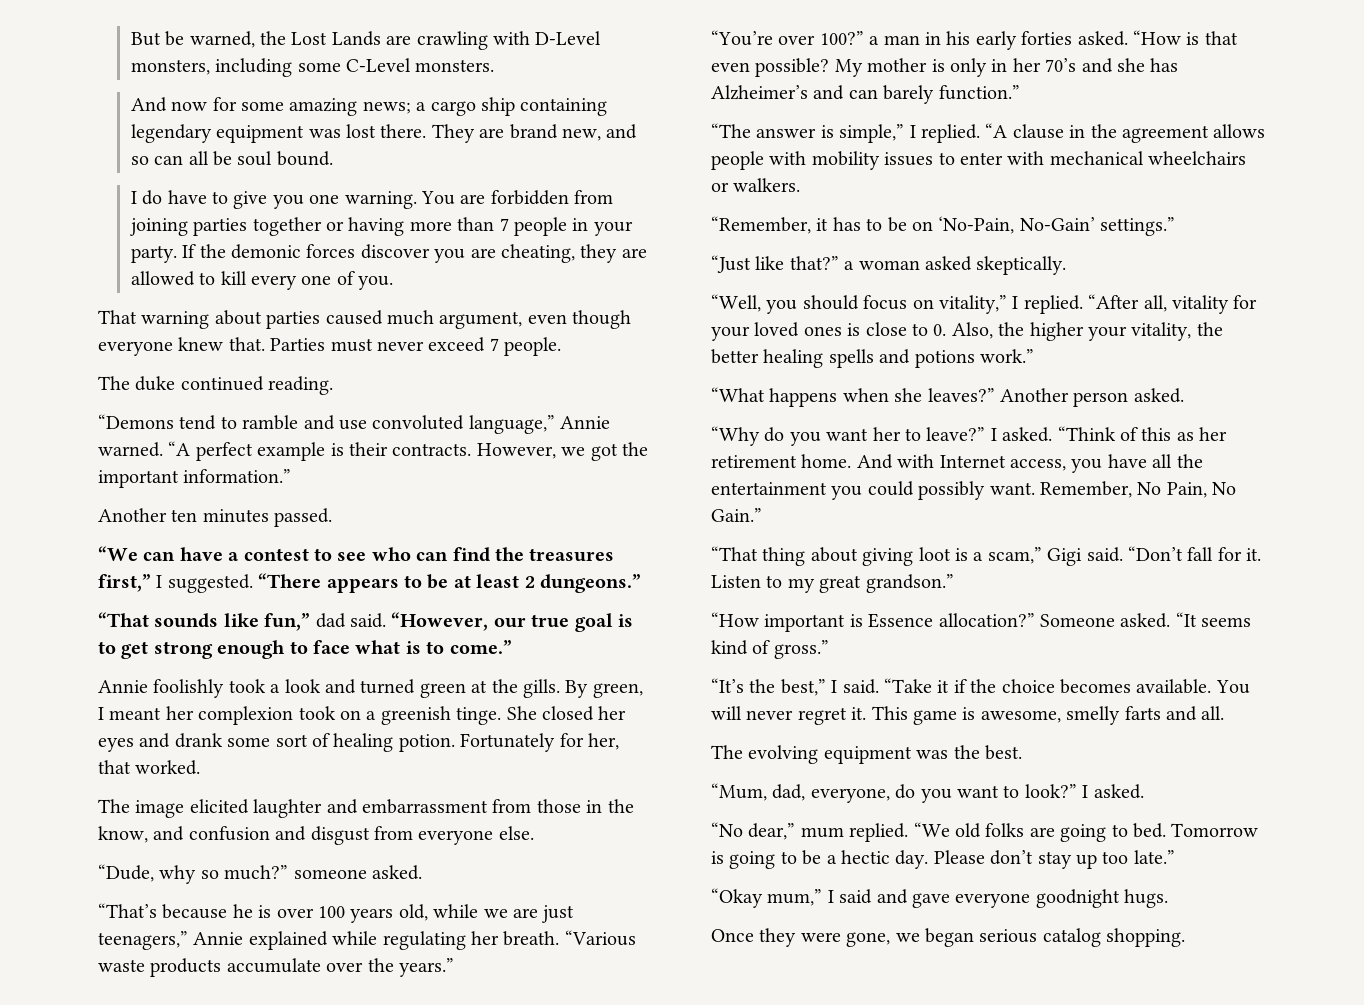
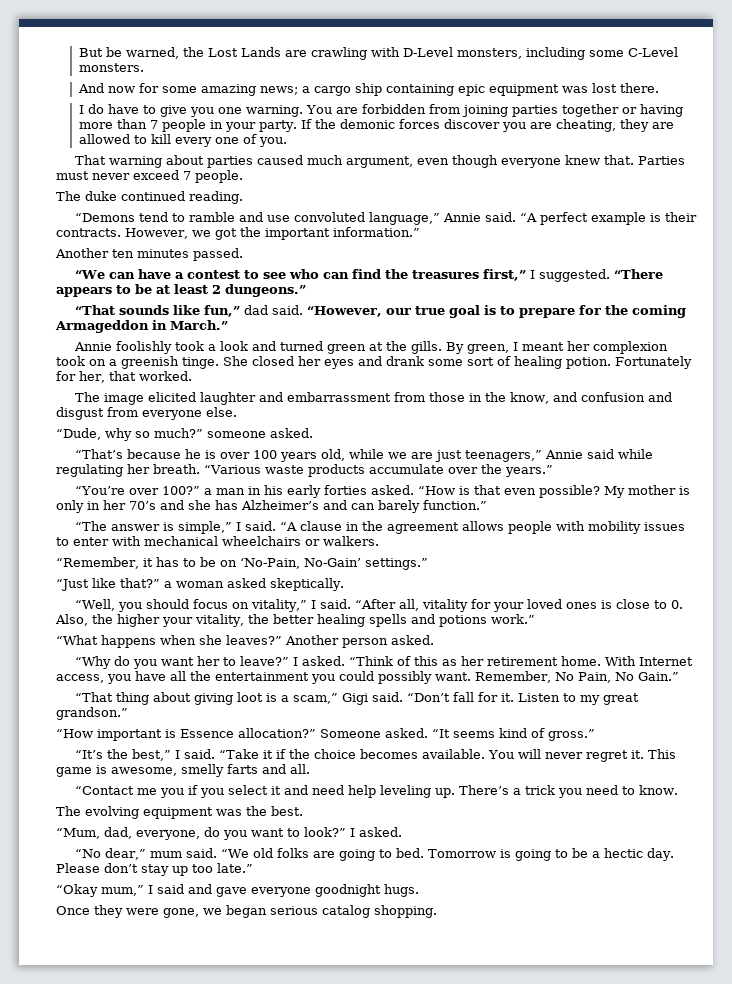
- And now for some amazing news; a cargo ship containing legendary equipment was lost there. They are brand new, and so can all be soul bound.
+ And now for some amazing news; a cargo ship containing epic equipment was lost there.
- “Demons tend to ramble and use convoluted language,” Annie warned.
+ “Demons tend to ramble and use convoluted language,” Annie said.
- “However, our true goal is to get strong enough to face what is to come.”
+ “However, our true goal is to prepare for the coming Armageddon in March.”
- “That’s because he is over 100 years old, while we are just teenagers,” Annie explained while regulating her breath.
+ “That’s because he is over 100 years old, while we are just teenagers,” Annie said while regulating her breath.
- “The answer is simple,” I replied.
+ “The answer is simple,” I said.
- “Well, you should focus on vitality,” I replied.
+ “Well, you should focus on vitality,” I said.
- And with Internet access, you have all the entertainment you could possibly want.
+ With Internet access, you have all the entertainment you could possibly want.
+ “Contact me you if you select it and need help leveling up. There’s a trick you need to know.
- “No dear,” mum replied.
+ “No dear,” mum said.

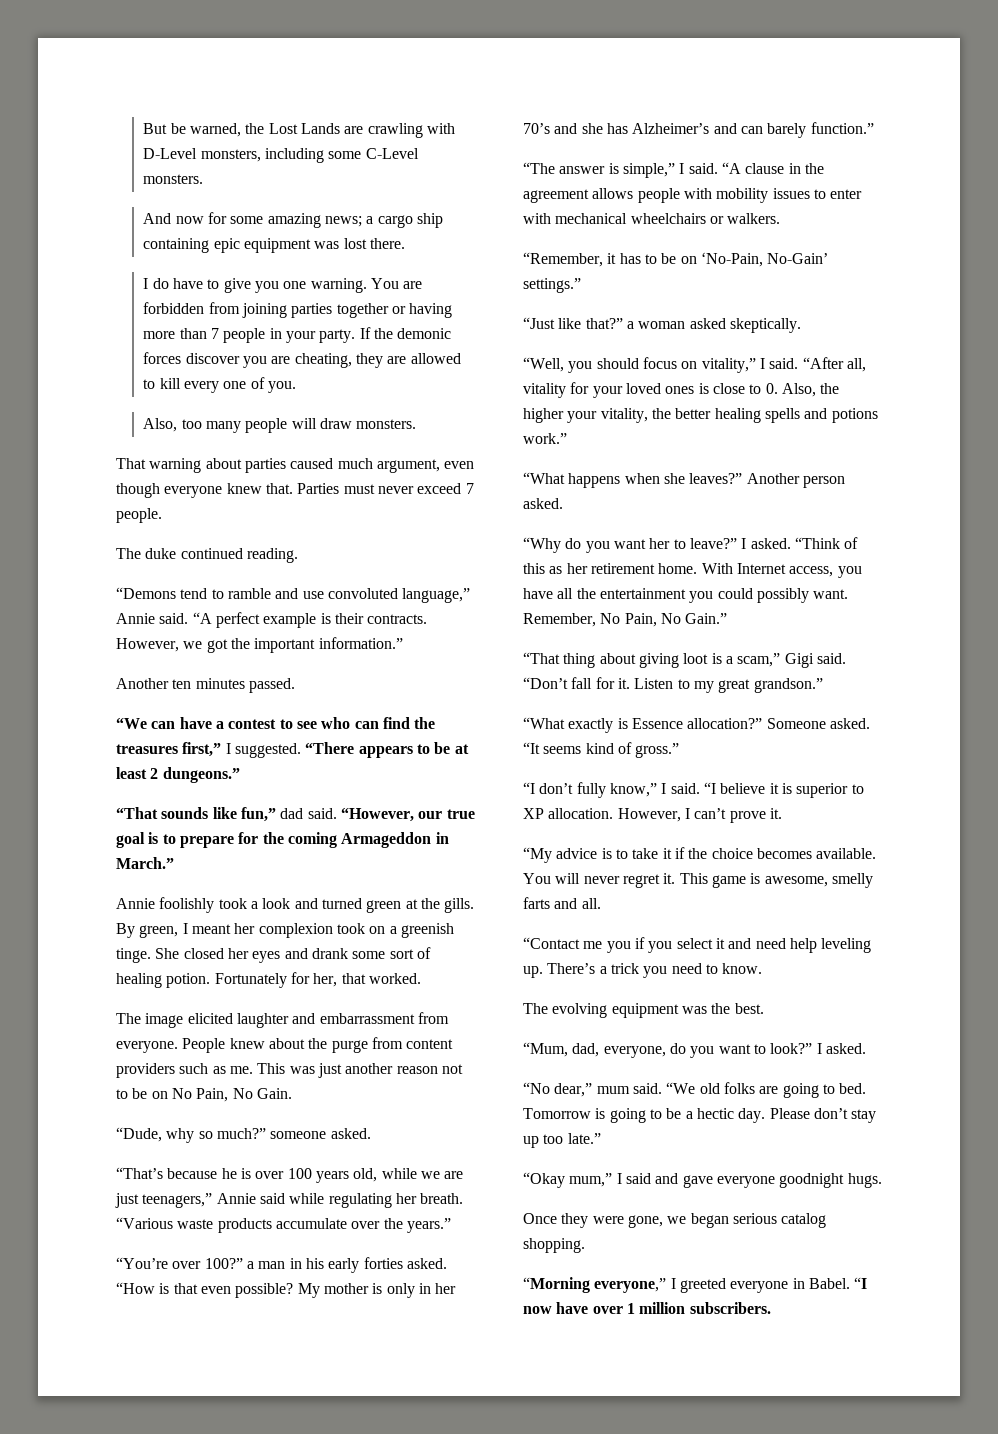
+ Also, too many people will draw monsters.
- The image elicited laughter and embarrassment from those in the know, and confusion and disgust from everyone else.
+ The image elicited laughter and embarrassment from everyone. People knew about the purge from content providers such as me. This was just another reason not to be on No Pain, No Gain.
- “How important is Essence allocation?”
+ “What exactly is Essence allocation?”
- “It’s the best,” I said. “Take it if the choice becomes available.
+ “I don’t fully know,” I said. “I believe it is superior to XP allocation. However, I can’t prove it.
+ “My advice is to take it if the choice becomes available.
+ “Morning everyone,” I greeted everyone in Babel. “I now have over 1 million subscribers.

